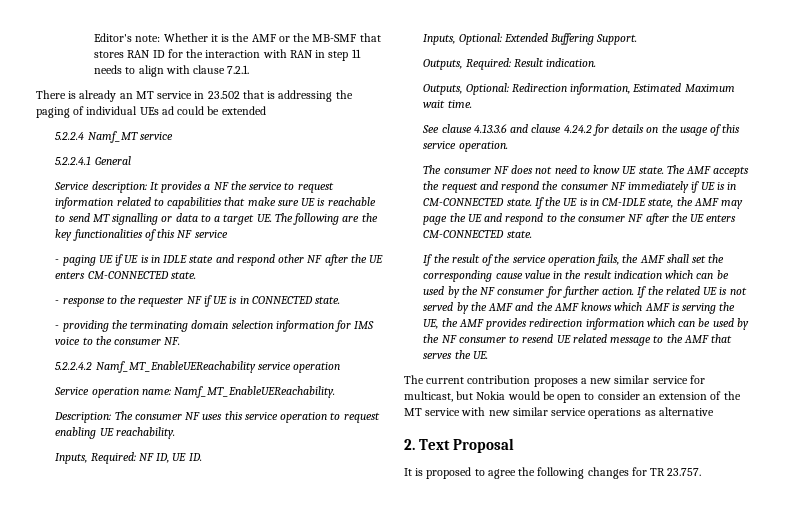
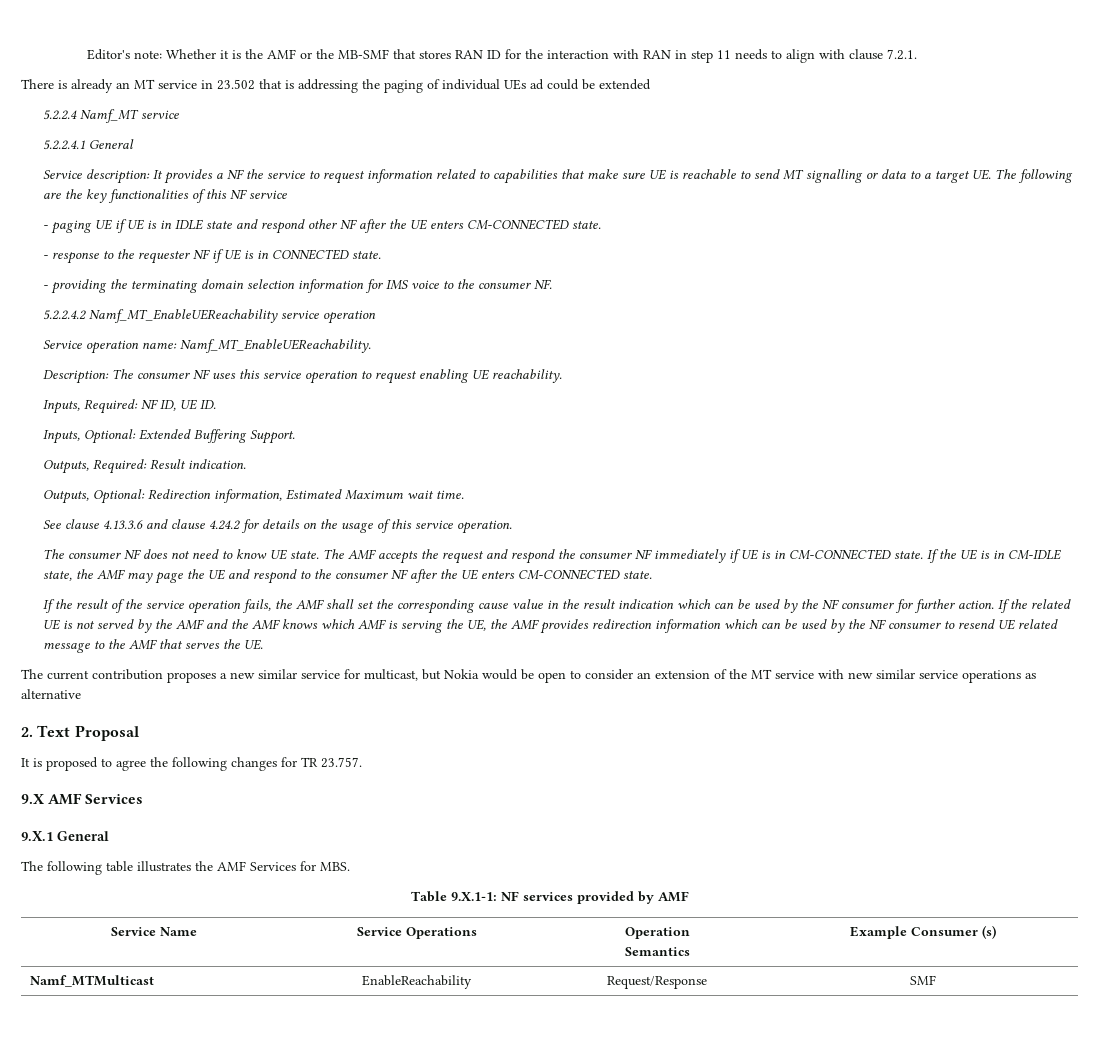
+ 9.X AMF Services
+ 9.X.1 General
+ The following table illustrates the AMF Services for MBS.
+ Table 9.X.1-1: NF services provided by AMF
+ Service Name | Service Operations | Operation
+ Semantics | Example Consumer (s)
+ Namf_MTMulticast | EnableReachability | Request/Response | SMF

